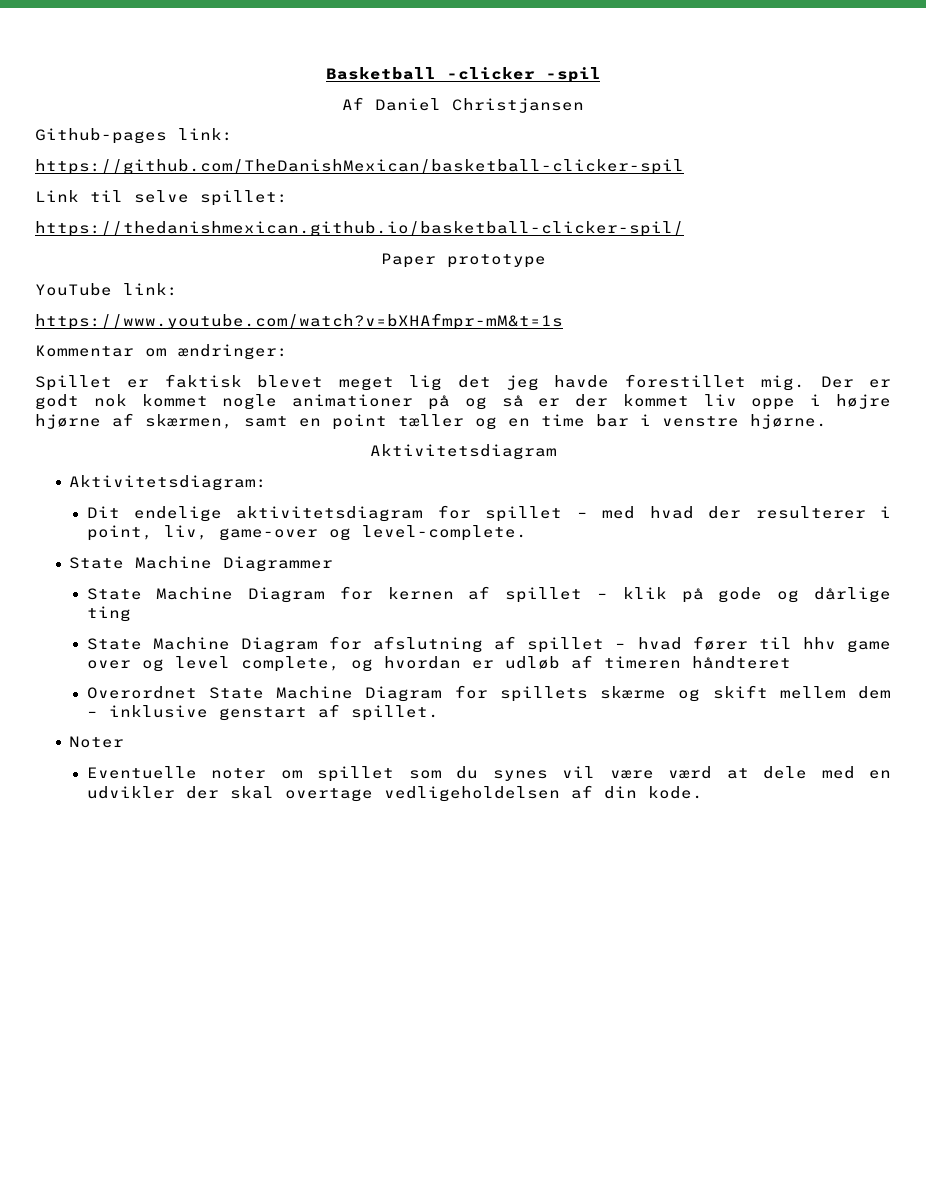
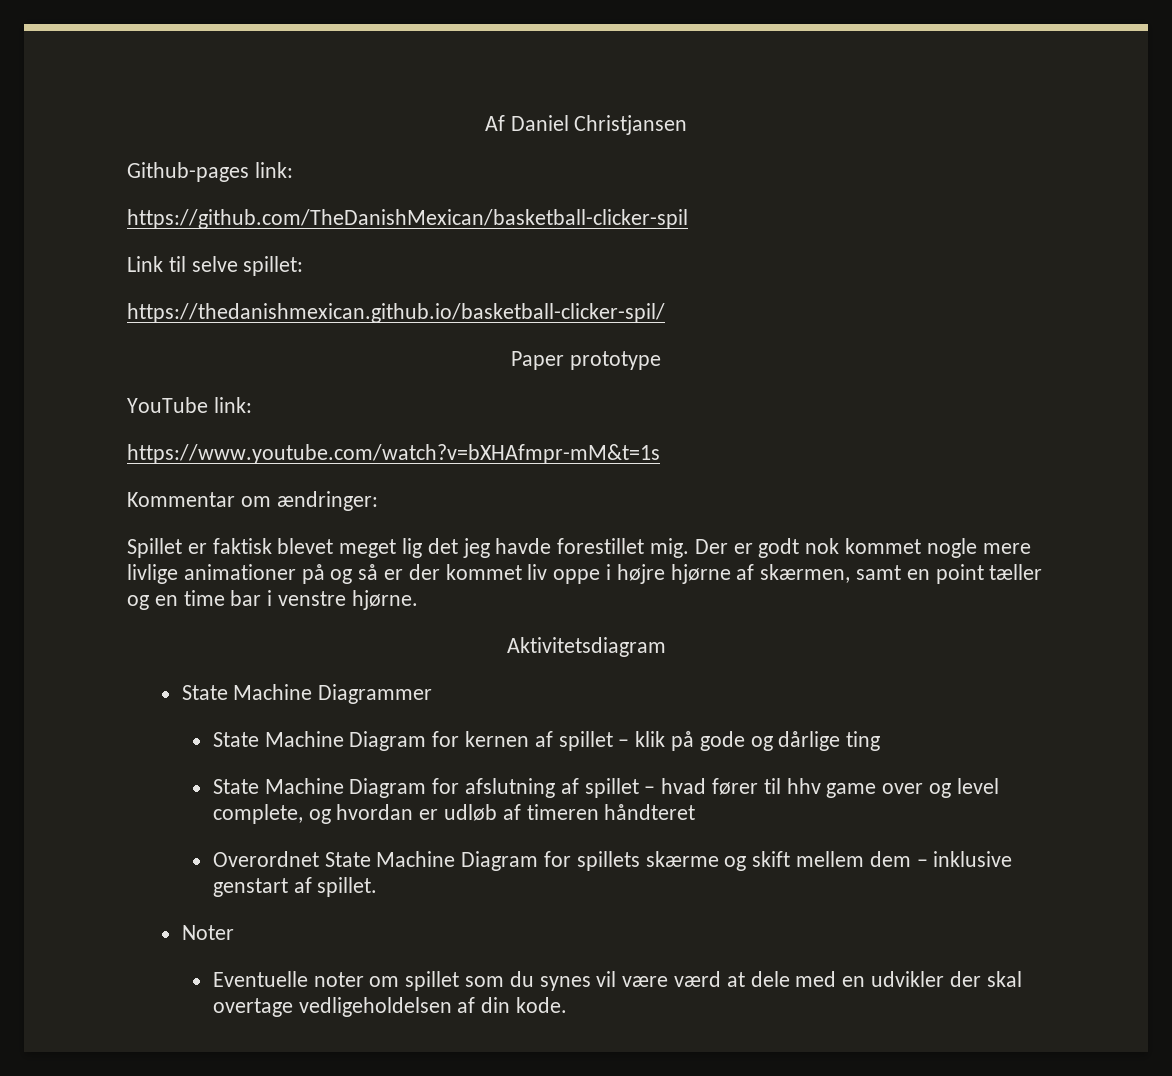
- Basketball -clicker -spil
- Der er godt nok kommet nogle animationer på og så er der kommet liv oppe i højre hjørne af skærmen, samt en point tæller og en time bar i venstre hjørne.
+ Der er godt nok kommet nogle mere livlige animationer på og så er der kommet liv oppe i højre hjørne af skærmen, samt en point tæller og en time bar i venstre hjørne.
- Aktivitetsdiagram:
- Dit endelige aktivitetsdiagram for spillet – med hvad der resulterer i point, liv, game-over og level-complete.

